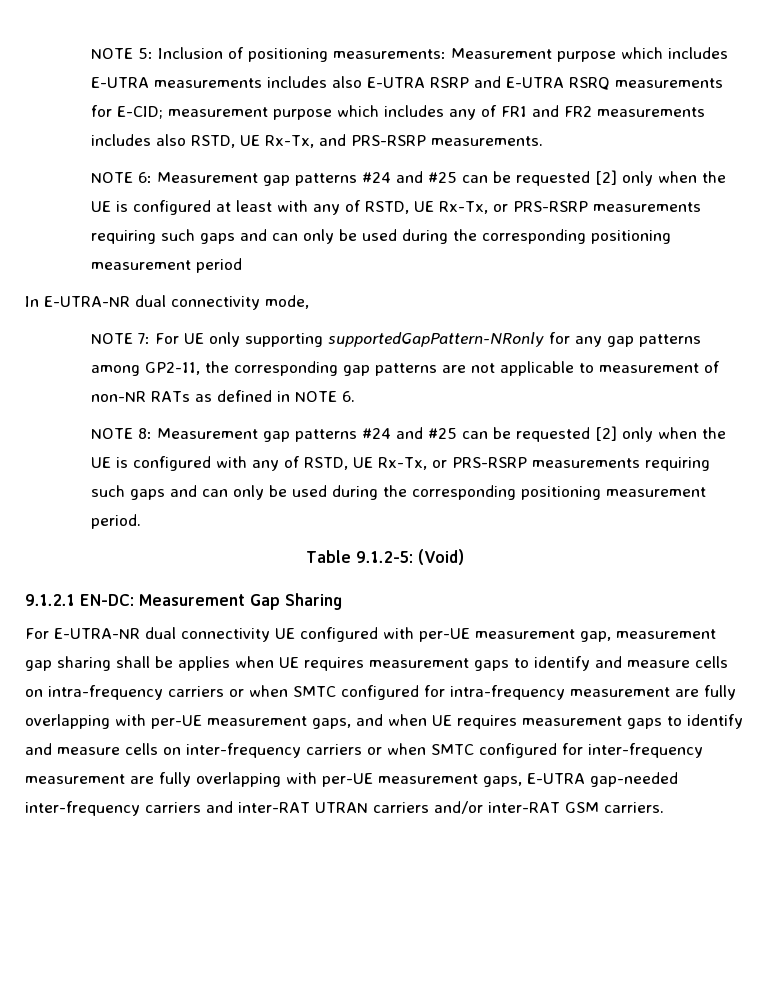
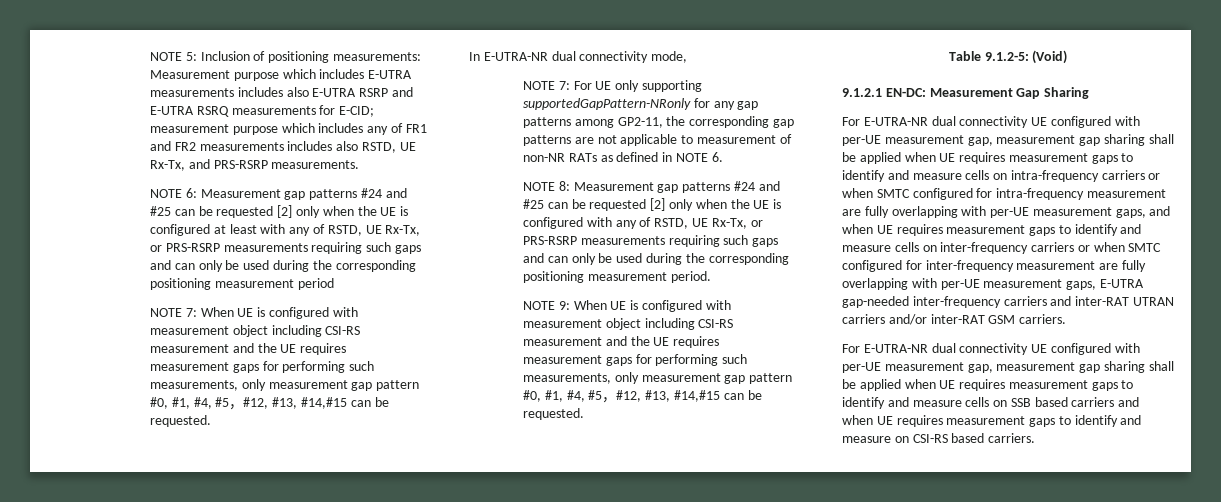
+ NOTE 7: When UE is configured with measurement object including CSI-RS measurement and the UE requires measurement gaps for performing such measurements, only measurement gap pattern #0, #1, #4, #5，#12, #13, #14,#15 can be requested.
+ NOTE 9: When UE is configured with measurement object including CSI-RS measurement and the UE requires measurement gaps for performing such measurements, only measurement gap pattern #0, #1, #4, #5，#12, #13, #14,#15 can be requested.
- For E-UTRA-NR dual connectivity UE configured with per-UE measurement gap, measurement gap sharing shall be applies when UE requires measurement gaps to identify and measure cells on intra-frequency carriers or when SMTC configured for intra-frequency measurement are fully overlapping with per-UE measurement gaps, and when UE requires measurement gaps to identify and measure cells on inter-frequency carriers or when SMTC configured for inter-frequency measurement are fully overlapping with per-UE measurement gaps, E-UTRA gap-needed inter-frequency carriers and inter-RAT UTRAN carriers and/or inter-RAT GSM carriers.
+ For E-UTRA-NR dual connectivity UE configured with per-UE measurement gap, measurement gap sharing shall be applied when UE requires measurement gaps to identify and measure cells on intra-frequency carriers or when SMTC configured for intra-frequency measurement are fully overlapping with per-UE measurement gaps, and when UE requires measurement gaps to identify and measure cells on inter-frequency carriers or when SMTC configured for inter-frequency measurement are fully overlapping with per-UE measurement gaps, E-UTRA gap-needed inter-frequency carriers and inter-RAT UTRAN carriers and/or inter-RAT GSM carriers.
+ For E-UTRA-NR dual connectivity UE configured with per-UE measurement gap, measurement gap sharing shall be applied when UE requires measurement gaps to identify and measure cells on SSB based carriers and when UE requires measurement gaps to identify and measure on CSI-RS based carriers.

